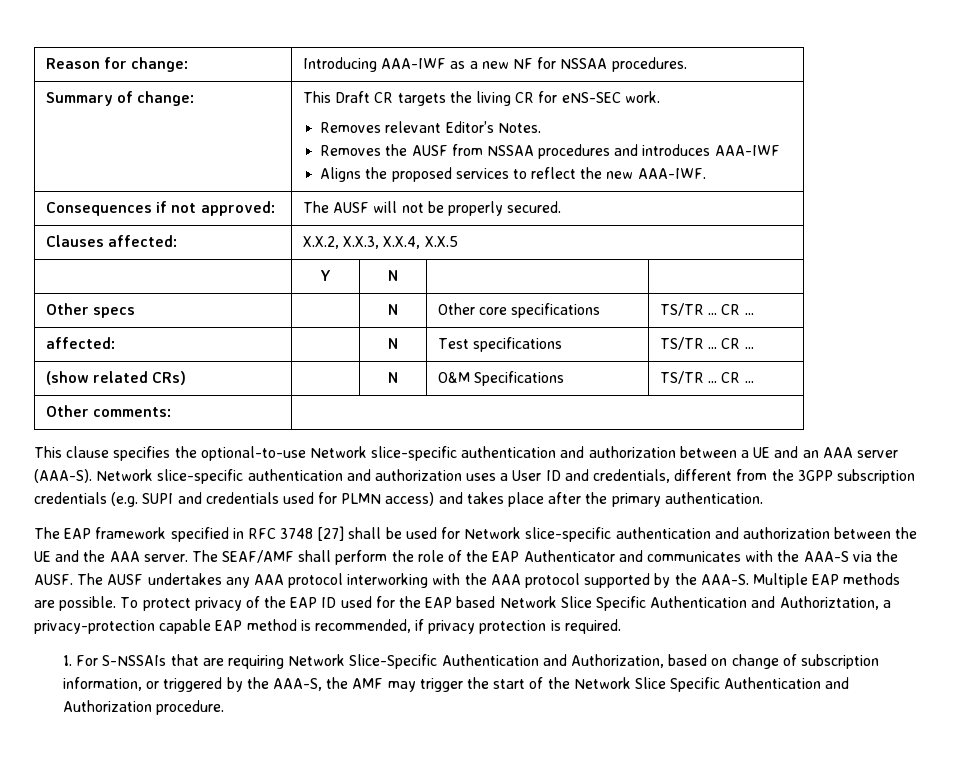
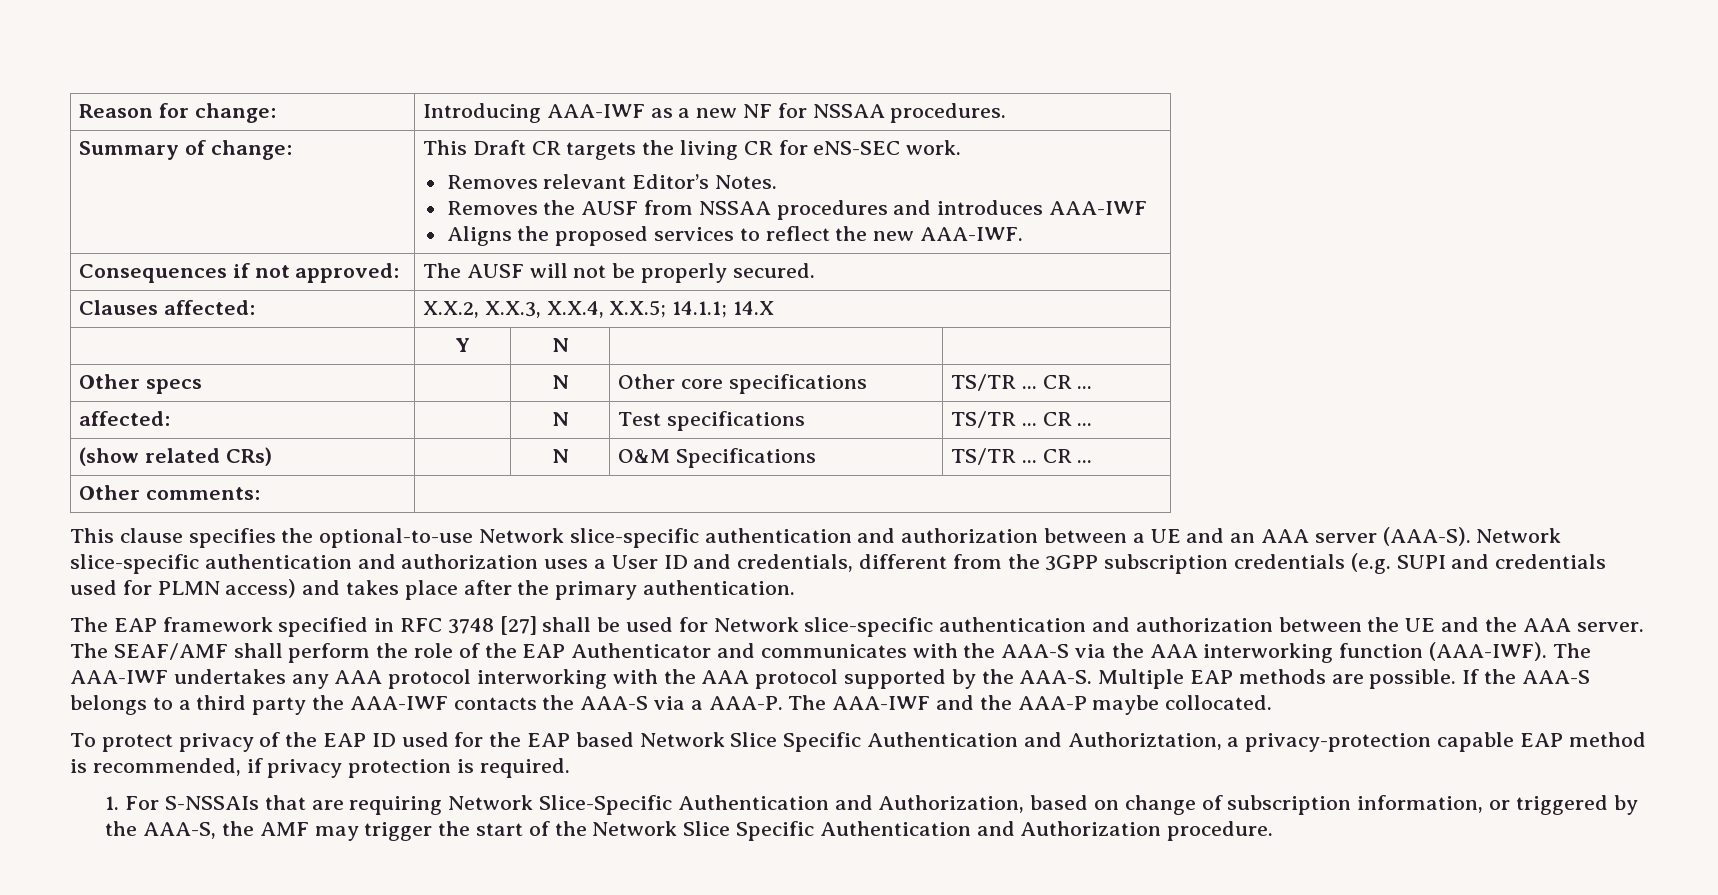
- Clauses affected: | X.X.2, X.X.3, X.X.4, X.X.5
+ Clauses affected: | X.X.2, X.X.3, X.X.4, X.X.5; 14.1.1; 14.X
- The SEAF/AMF shall perform the role of the EAP Authenticator and communicates with the AAA-S via the AUSF. The AUSF undertakes any AAA protocol interworking with the AAA protocol supported by the AAA-S.
+ The SEAF/AMF shall perform the role of the EAP Authenticator and communicates with the AAA-S via the AAA interworking function (AAA-IWF). The AAA-IWF undertakes any AAA protocol interworking with the AAA protocol supported by the AAA-S.
- Multiple EAP methods are possible. To protect privacy of the EAP ID used for the EAP based Network Slice Specific Authentication and Authoriztation, a privacy-protection capable EAP method is recommended, if privacy protection is required.
+ Multiple EAP methods are possible. If the AAA-S belongs to a third party the AAA-IWF contacts the AAA-S via a AAA-P. The AAA-IWF and the AAA-P maybe collocated.
+ To protect privacy of the EAP ID used for the EAP based Network Slice Specific Authentication and Authoriztation, a privacy-protection capable EAP method is recommended, if privacy protection is required.

